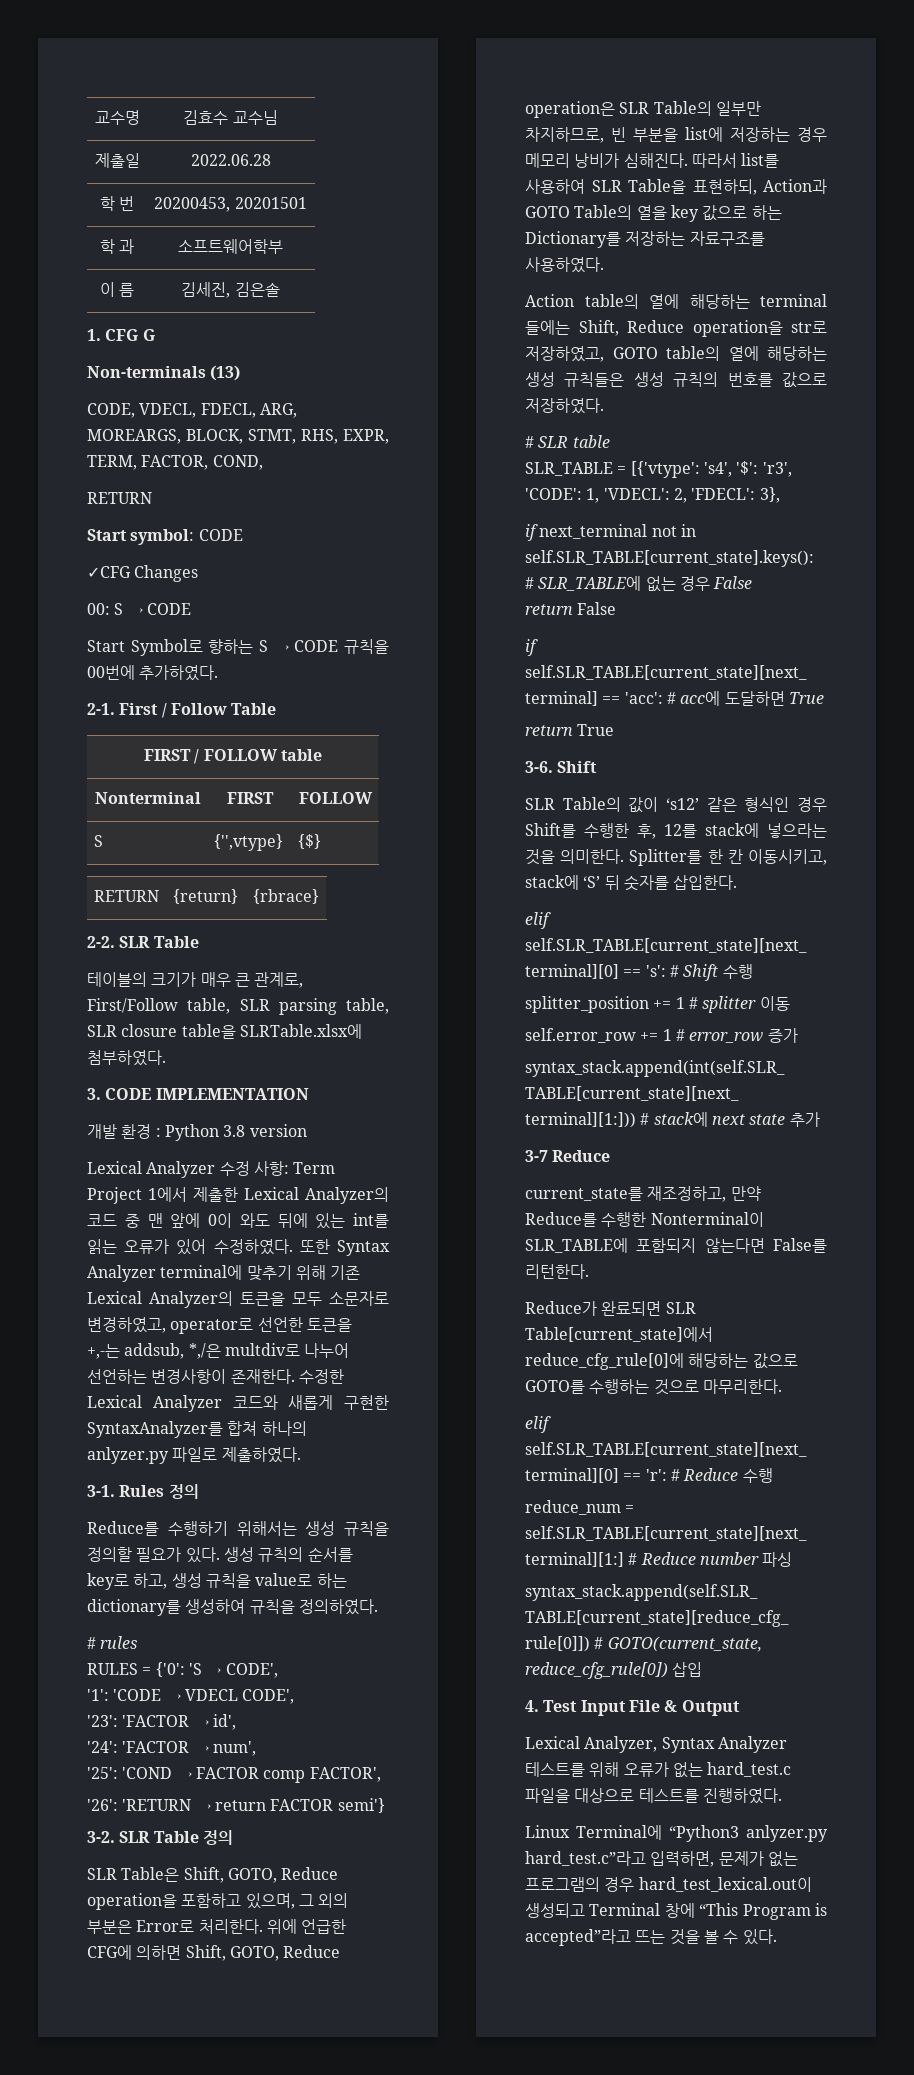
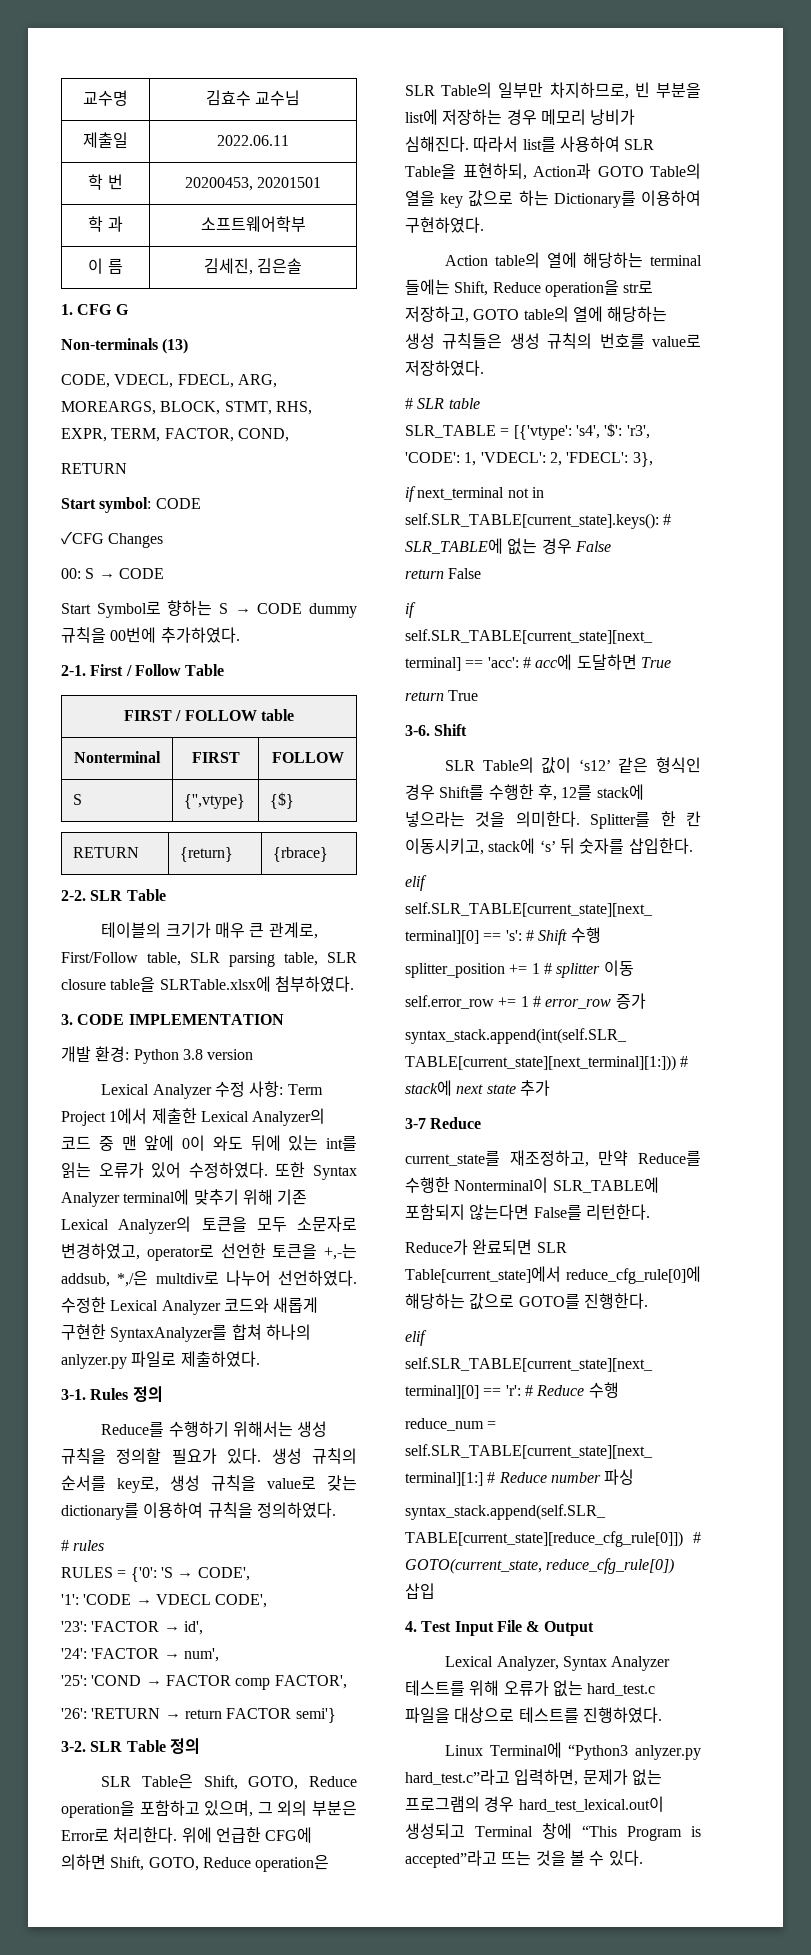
- 제출일 | 2022.06.28
+ 제출일 | 2022.06.11
- Start Symbol로 향하는 S → CODE 규칙을 00번에 추가하였다.
+ Start Symbol로 향하는 S → CODE dummy 규칙을 00번에 추가하였다.
- 개발 환경 : Python 3.8 version
+ 개발 환경: Python 3.8 version
- 또한 Syntax Analyzer terminal에 맞추기 위해 기존 Lexical Analyzer의 토큰을 모두 소문자로 변경하였고, operator로 선언한 토큰을 +,-는 addsub, *,/은 multdiv로 나누어 선언하는 변경사항이 존재한다.
+ 또한 Syntax Analyzer terminal에 맞추기 위해 기존 Lexical Analyzer의 토큰을 모두 소문자로 변경하였고, operator로 선언한 토큰을 +,-는 addsub, *,/은 multdiv로 나누어 선언하였다.
- 생성 규칙의 순서를 key로 하고, 생성 규칙을 value로 하는 dictionary를 생성하여 규칙을 정의하였다.
+ 생성 규칙의 순서를 key로, 생성 규칙을 value로 갖는 dictionary를 이용하여 규칙을 정의하였다.
- 따라서 list를 사용하여 SLR Table을 표현하되, Action과 GOTO Table의 열을 key 값으로 하는 Dictionary를 저장하는 자료구조를 사용하였다.
+ 따라서 list를 사용하여 SLR Table을 표현하되, Action과 GOTO Table의 열을 key 값으로 하는 Dictionary를 이용하여 구현하였다.
- Action table의 열에 해당하는 terminal 들에는 Shift, Reduce operation을 str로 저장하였고, GOTO table의 열에 해당하는 생성 규칙들은 생성 규칙의 번호를 값으로 저장하였다.
+ Action table의 열에 해당하는 terminal 들에는 Shift, Reduce operation을 str로 저장하고, GOTO table의 열에 해당하는 생성 규칙들은 생성 규칙의 번호를 value로 저장하였다.
- Splitter를 한 칸 이동시키고, stack에 ‘S’ 뒤 숫자를 삽입한다.
+ Splitter를 한 칸 이동시키고, stack에 ‘s’ 뒤 숫자를 삽입한다.
- Reduce가 완료되면 SLR Table[current_state]에서 reduce_cfg_rule[0]에 해당하는 값으로 GOTO를 수행하는 것으로 마무리한다.
+ Reduce가 완료되면 SLR Table[current_state]에서 reduce_cfg_rule[0]에 해당하는 값으로 GOTO를 진행한다.

